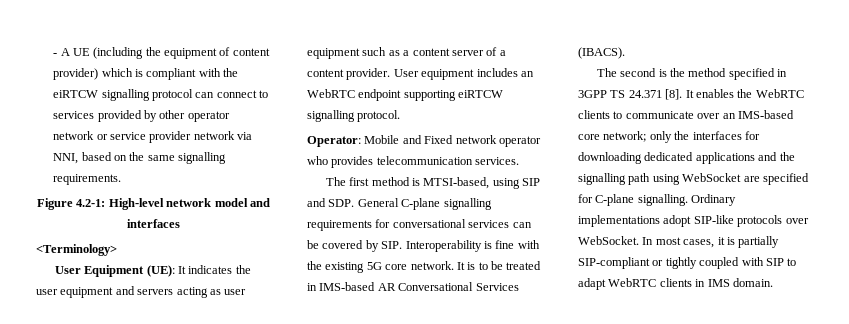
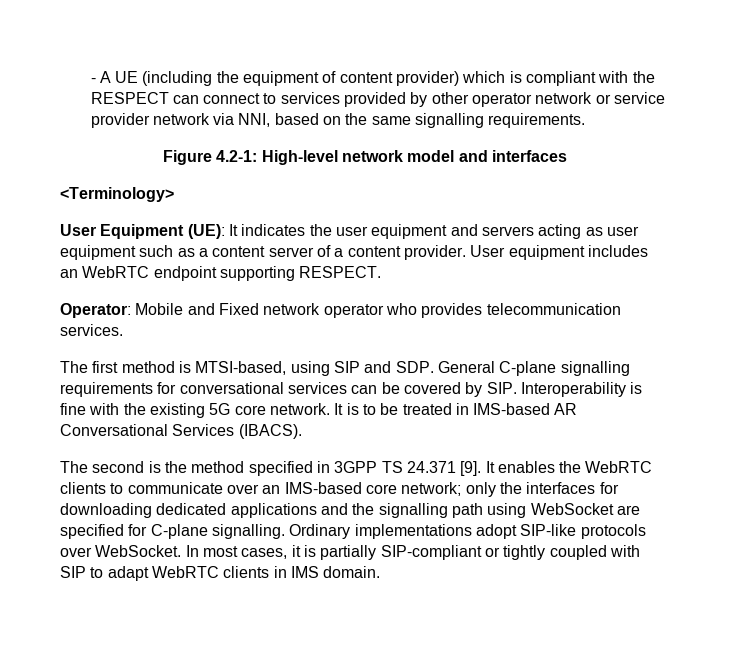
- - A UE (including the equipment of content provider) which is compliant with the eiRTCW signalling protocol can connect to services provided by other operator network or service provider network via NNI, based on the same signalling requirements.
+ - A UE (including the equipment of content provider) which is compliant with the RESPECT can connect to services provided by other operator network or service provider network via NNI, based on the same signalling requirements.
- User equipment includes an WebRTC endpoint supporting eiRTCW signalling protocol.
+ User equipment includes an WebRTC endpoint supporting RESPECT.
- The second is the method specified in 3GPP TS 24.371 [8].
+ The second is the method specified in 3GPP TS 24.371 [9].

